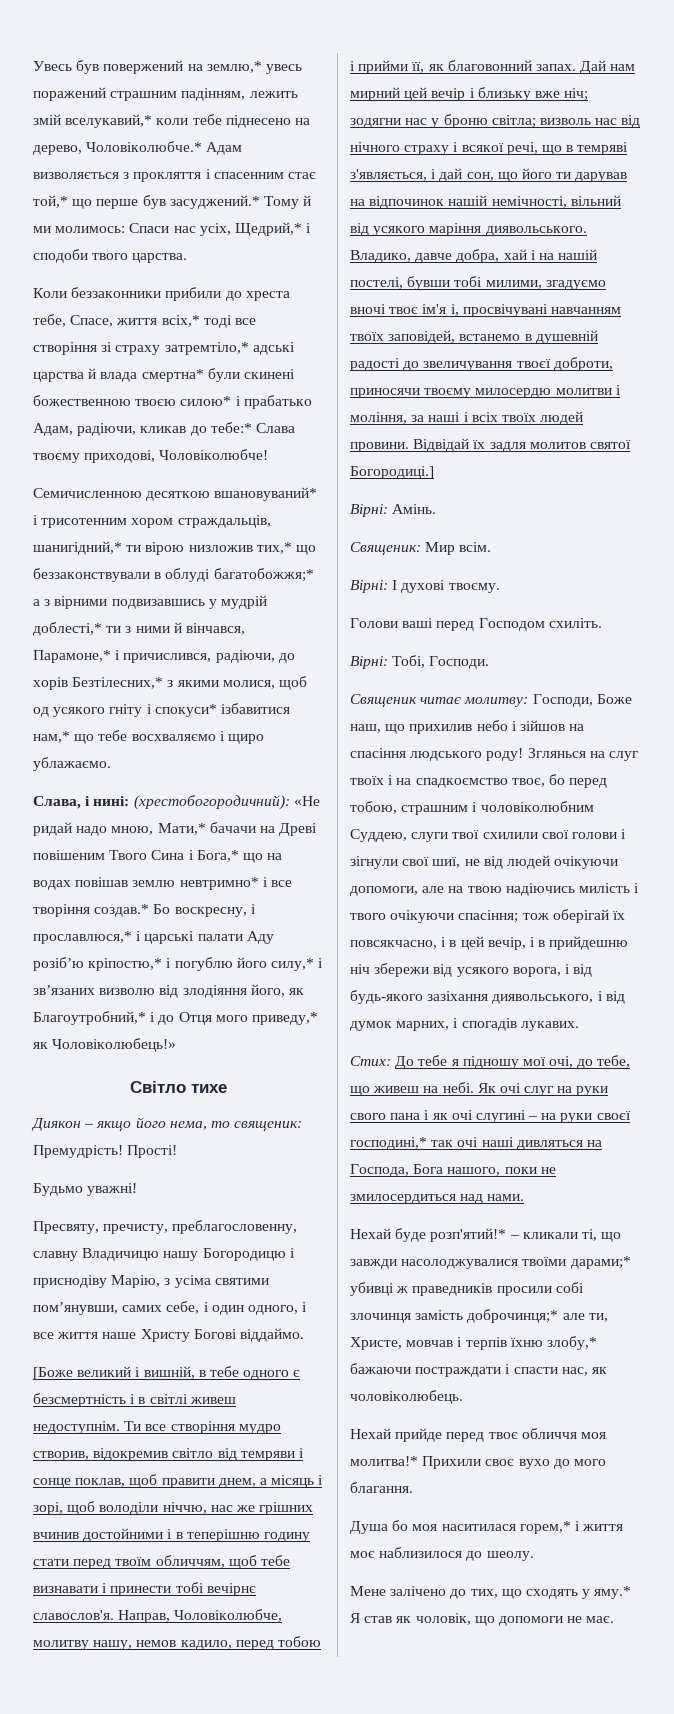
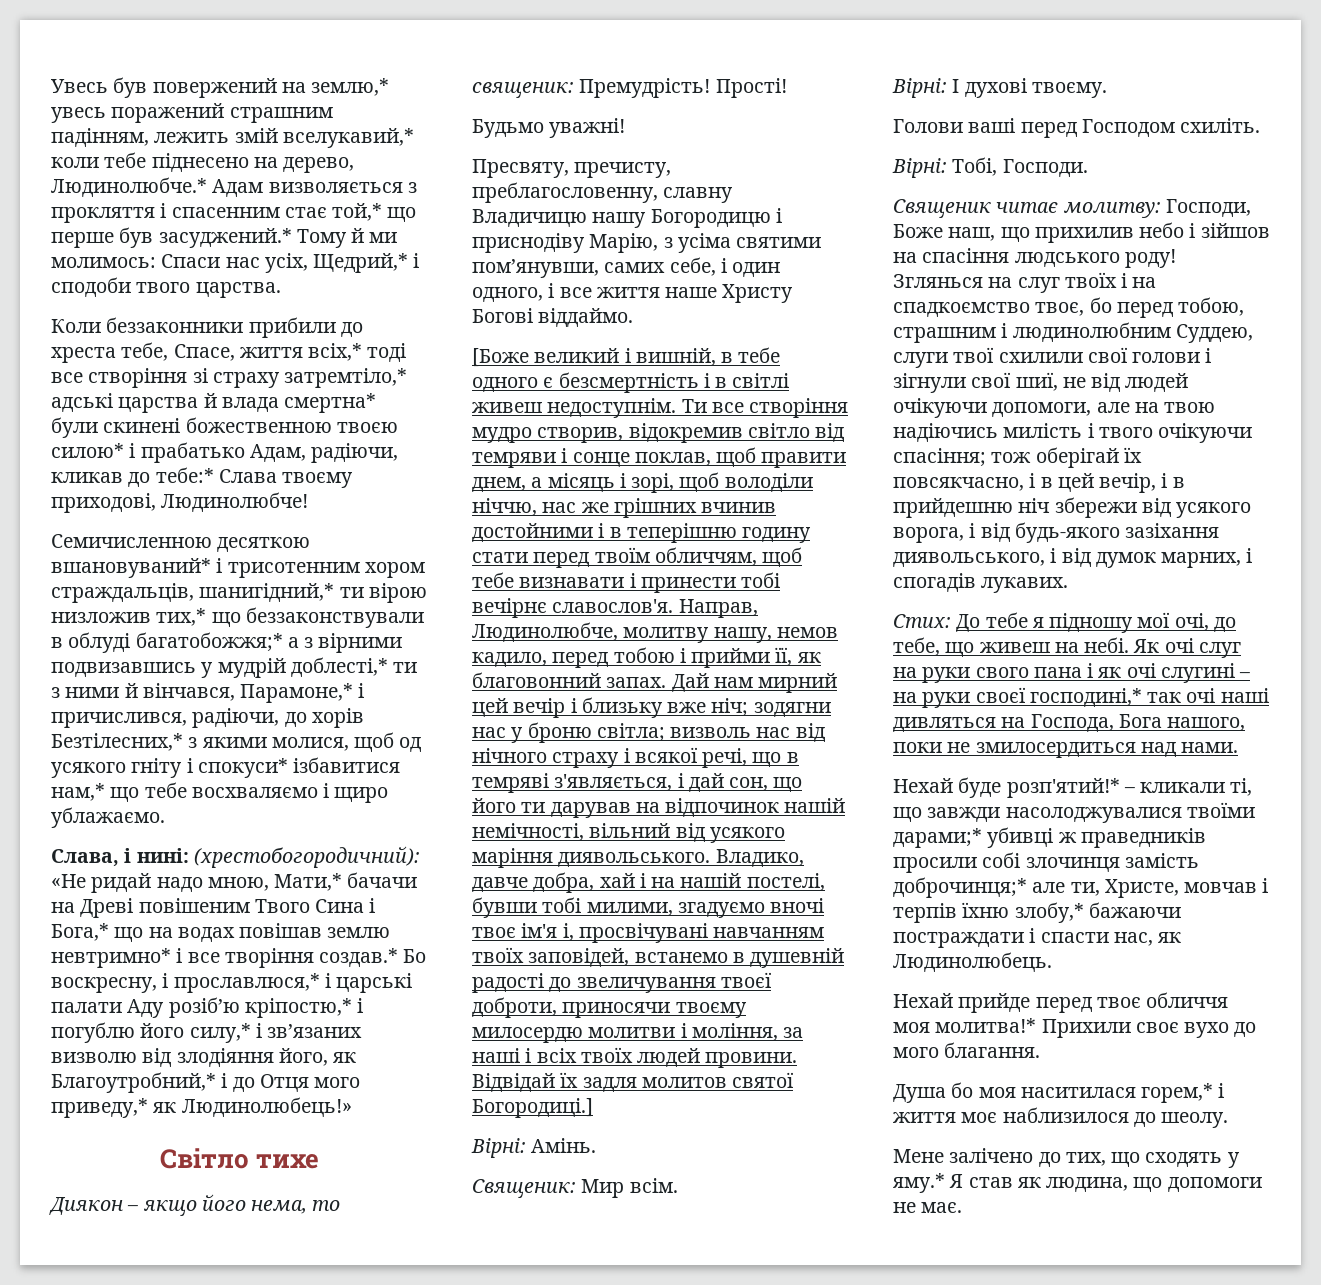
- Увесь був повержений на землю,* увесь поражений страшним падінням, лежить змій вселукавий,* коли тебе піднесено на дерево, Чоловіколюбче.* Адам визволяється з прокляття і спасенним стає той,* що перше був засуджений.* Тому й ми молимось: Спаси нас усіх, Щедрий,* і сподоби твого царства.
+ Увесь був повержений на землю,* увесь поражений страшним падінням, лежить змій вселукавий,* коли тебе піднесено на дерево, Людинолюбче.* Адам визволяється з прокляття і спасенним стає той,* що перше був засуджений.* Тому й ми молимось: Спаси нас усіх, Щедрий,* і сподоби твого царства.
- Коли беззаконники прибили до хреста тебе, Спасе, життя всіх,* тоді все створіння зі страху затремтіло,* адські царства й влада смертна* були скинені божественною твоєю силою* і прабатько Адам, радіючи, кликав до тебе:* Слава твоєму приходові, Чоловіколюбче!
+ Коли беззаконники прибили до хреста тебе, Спасе, життя всіх,* тоді все створіння зі страху затремтіло,* адські царства й влада смертна* були скинені божественною твоєю силою* і прабатько Адам, радіючи, кликав до тебе:* Слава твоєму приходові, Людинолюбче!
- Слава, і нині: (хрестобогородичний): «Не ридай надо мною, Мати,* бачачи на Древі повішеним Твого Сина і Бога,* що на водах повішав землю невтримно* і все творіння создав.* Бо воскресну, і прославлюся,* і царські палати Аду розіб’ю кріпостю,* і погублю його силу,* і зв’язаних визволю від злодіяння його, як Благоутробний,* і до Отця мого приведу,* як Чоловіколюбець!»
+ Слава, і нині: (хрестобогородичний): «Не ридай надо мною, Мати,* бачачи на Древі повішеним Твого Сина і Бога,* що на водах повішав землю невтримно* і все творіння создав.* Бо воскресну, і прославлюся,* і царські палати Аду розіб’ю кріпостю,* і погублю його силу,* і зв’язаних визволю від злодіяння його, як Благоутробний,* і до Отця мого приведу,* як Людинолюбець!»
- Направ, Чоловіколюбче, молитву нашу, немов кадило, перед тобою і прийми її, як благовонний запах.
+ Направ, Людинолюбче, молитву нашу, немов кадило, перед тобою і прийми її, як благовонний запах.
- Зглянься на слуг твоїх і на спадкоємство твоє, бо перед тобою, страшним і чоловіколюбним Суддею, слуги твої схилили свої голови і зігнули свої шиї, не від людей очікуючи допомоги, але на твою надіючись милість і твого очікуючи спасіння;
+ Зглянься на слуг твоїх і на спадкоємство твоє, бо перед тобою, страшним і людинолюбним Суддею, слуги твої схилили свої голови і зігнули свої шиї, не від людей очікуючи допомоги, але на твою надіючись милість і твого очікуючи спасіння;
- Нехай буде розп'ятий!* – кликали ті, що завжди насолоджувалися твоїми дарами;* убивці ж праведників просили собі злочинця замість доброчинця;* але ти, Христе, мовчав і терпів їхню злобу,* бажаючи постраждати і спасти нас, як чоловіколюбець.
+ Нехай буде розп'ятий!* – кликали ті, що завжди насолоджувалися твоїми дарами;* убивці ж праведників просили собі злочинця замість доброчинця;* але ти, Христе, мовчав і терпів їхню злобу,* бажаючи постраждати і спасти нас, як Людинолюбець.
- Мене залічено до тих, що сходять у яму.* Я став як чоловік, що допомоги не має.
+ Мене залічено до тих, що сходять у яму.* Я став як людина, що допомоги не має.

